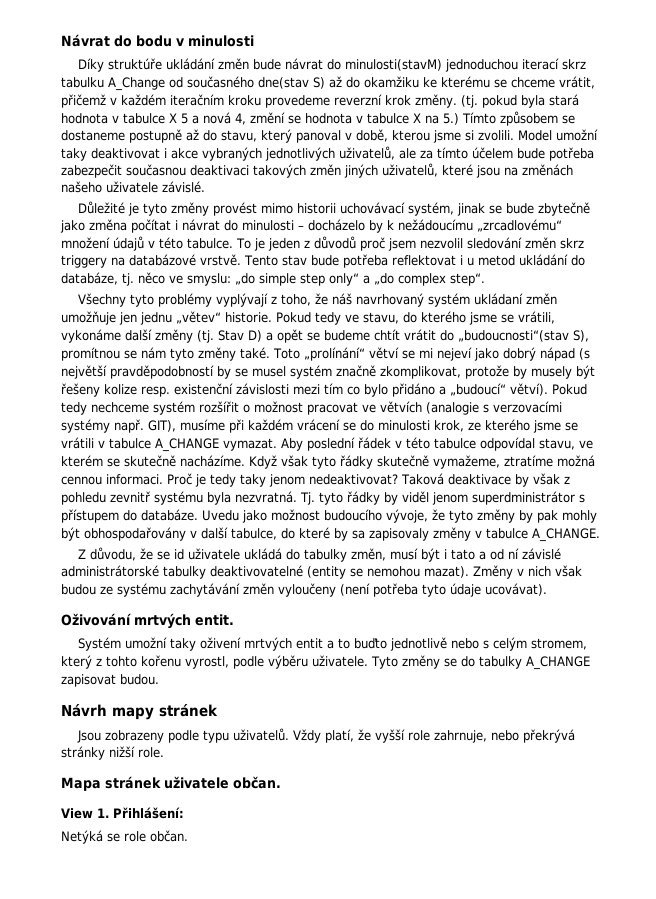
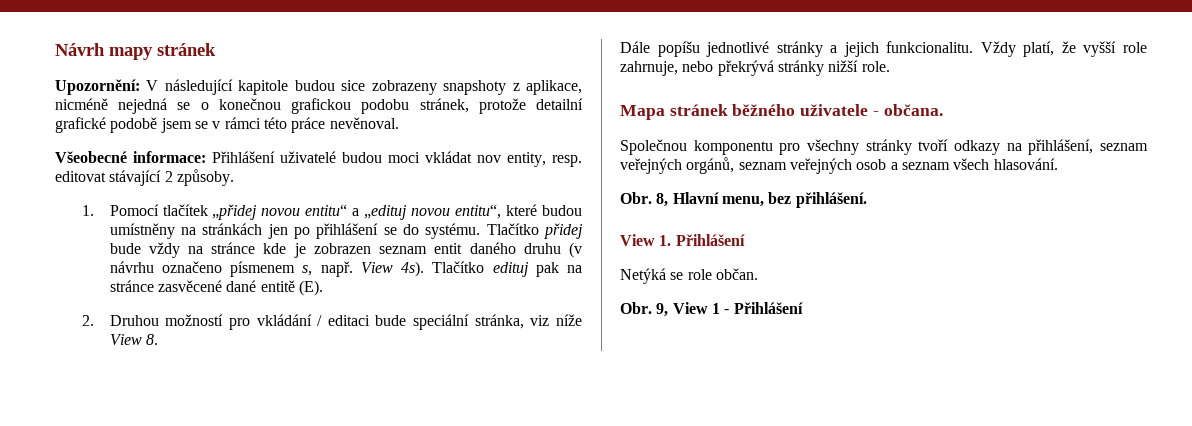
- Návrat do bodu v minulosti
- Díky struktúře ukládání změn bude návrat do minulosti(stavM) jednoduchou iterací skrz tabulku A_Change od současného dne(stav S) až do okamžiku ke kterému se chceme vrátit, přičemž v každém iteračním kroku provedeme reverzní krok změny. (tj. pokud byla stará hodnota v tabulce X 5 a nová 4, změní se hodnota v tabulce X na 5.) Tímto způsobem se dostaneme postupně až do stavu, který panoval v době, kterou jsme si zvolili. Model umožní taky deaktivovat i akce vybraných jednotlivých uživatelů, ale za tímto účelem bude potřeba zabezpečit současnou deaktivaci takových změn jiných uživatelů, které jsou na změnách našeho uživatele závislé.
- Důležité je tyto změny provést mimo historii uchovávací systém, jinak se bude zbytečně jako změna počítat i návrat do minulosti – docházelo by k nežádoucímu „zrcadlovému“ množení údajů v této tabulce. To je jeden z důvodů proč jsem nezvolil sledování změn skrz triggery na databázové vrstvě. Tento stav bude potřeba reflektovat i u metod ukládání do databáze, tj. něco ve smyslu: „do simple step only“ a „do complex step“.
- Všechny tyto problémy vyplývají z toho, že náš navrhovaný systém ukládaní změn umožňuje jen jednu „větev“ historie. Pokud tedy ve stavu, do kterého jsme se vrátili, vykonáme další změny (tj. Stav D) a opět se budeme chtít vrátit do „budoucnosti“(stav S), promítnou se nám tyto změny také. Toto „prolínání“ větví se mi nejeví jako dobrý nápad (s největší pravděpodobností by se musel systém značně zkomplikovat, protože by musely být řešeny kolize resp. existenční závislosti mezi tím co bylo přidáno a „budoucí“ větví). Pokud tedy nechceme systém rozšířit o možnost pracovat ve větvích (analogie s verzovacími systémy např. GIT), musíme při každém vrácení se do minulosti krok, ze kterého jsme se vrátili v tabulce A_CHANGE vymazat. Aby poslední řádek v této tabulce odpovídal stavu, ve kterém se skutečně nacházíme. Když však tyto řádky skutečně vymažeme, ztratíme možná cennou informaci. Proč je tedy taky jenom nedeaktivovat? Taková deaktivace by však z pohledu zevnitř systému byla nezvratná. Tj. tyto řádky by viděl jenom superdministrátor s přístupem do databáze. Uvedu jako možnost budoucího vývoje, že tyto změny by pak mohly být obhospodařovány v další tabulce, do které by sa zapisovaly změny v tabulce A_CHANGE.
- Z důvodu, že se id uživatele ukládá do tabulky změn, musí být i tato a od ní závislé administrátorské tabulky deaktivovatelné (entity se nemohou mazat). Změny v nich však budou ze systému zachytávání změn vyloučeny (není potřeba tyto údaje ucovávat).
- Oživování mrtvých entit.
- Systém umožní taky oživení mrtvých entit a to buďto jednotlivě nebo s celým stromem, který z tohto kořenu vyrostl, podle výběru uživatele. Tyto změny se do tabulky A_CHANGE zapisovat budou.
  Návrh mapy stránek
- Jsou zobrazeny podle typu uživatelů.
+ Upozornění: V následující kapitole budou sice zobrazeny snapshoty z aplikace, nicméně nejedná se o konečnou grafickou podobu stránek, protože detailní grafické podobě jsem se v rámci této práce nevěnoval.
+ Všeobecné informace: Přihlášení uživatelé budou moci vkládat nov entity, resp. editovat stávající 2 způsoby.
+ 1. Pomocí tlačítek „přidej novou entitu“ a „edituj novou entitu“, které budou umístněny na stránkách jen po přihlášení se do systému. Tlačítko přidej bude vždy na stránce kde je zobrazen seznam entit daného druhu (v návrhu označeno písmenem s, např. View 4s). Tlačítko edituj pak na stránce zasvěcené dané entitě (E).
+ 2. Druhou možností pro vkládání / editaci bude speciální stránka, viz níže View 8.
+ Dále popíšu jednotlivé stránky a jejich funkcionalitu.
- Mapa stránek uživatele občan.
+ Mapa stránek běžného uživatele - občana.
+ Společnou komponentu pro všechny stránky tvoří odkazy na přihlášení, seznam veřejných orgánů, seznam veřejných osob a seznam všech hlasování.
+ Obr. 8, Hlavní menu, bez přihlášení.
- View 1. Přihlášení:
+ View 1. Přihlášení
+ Obr. 9, View 1 - Přihlášení

